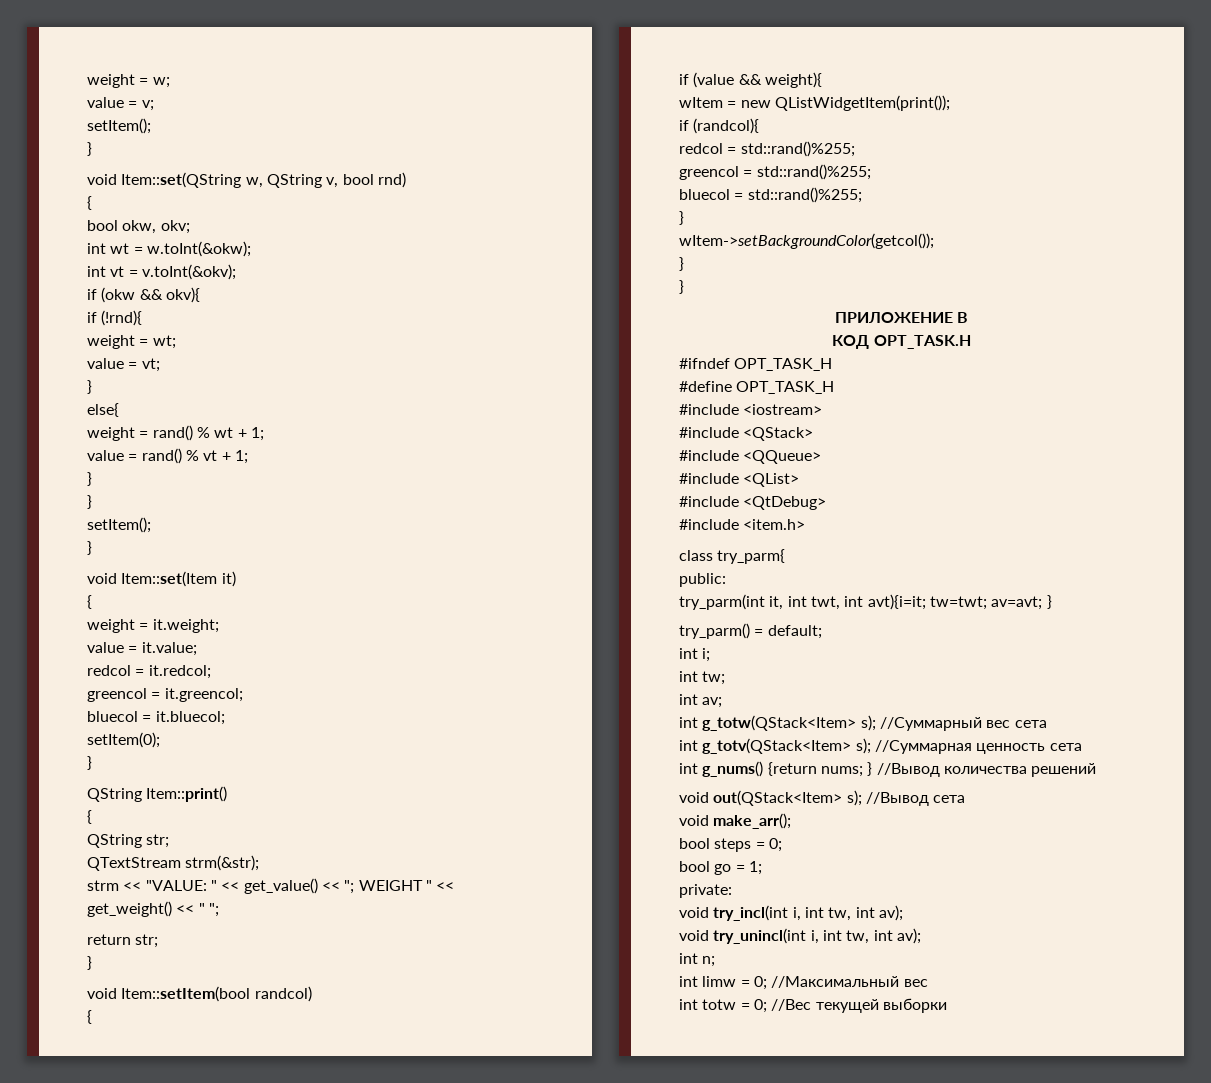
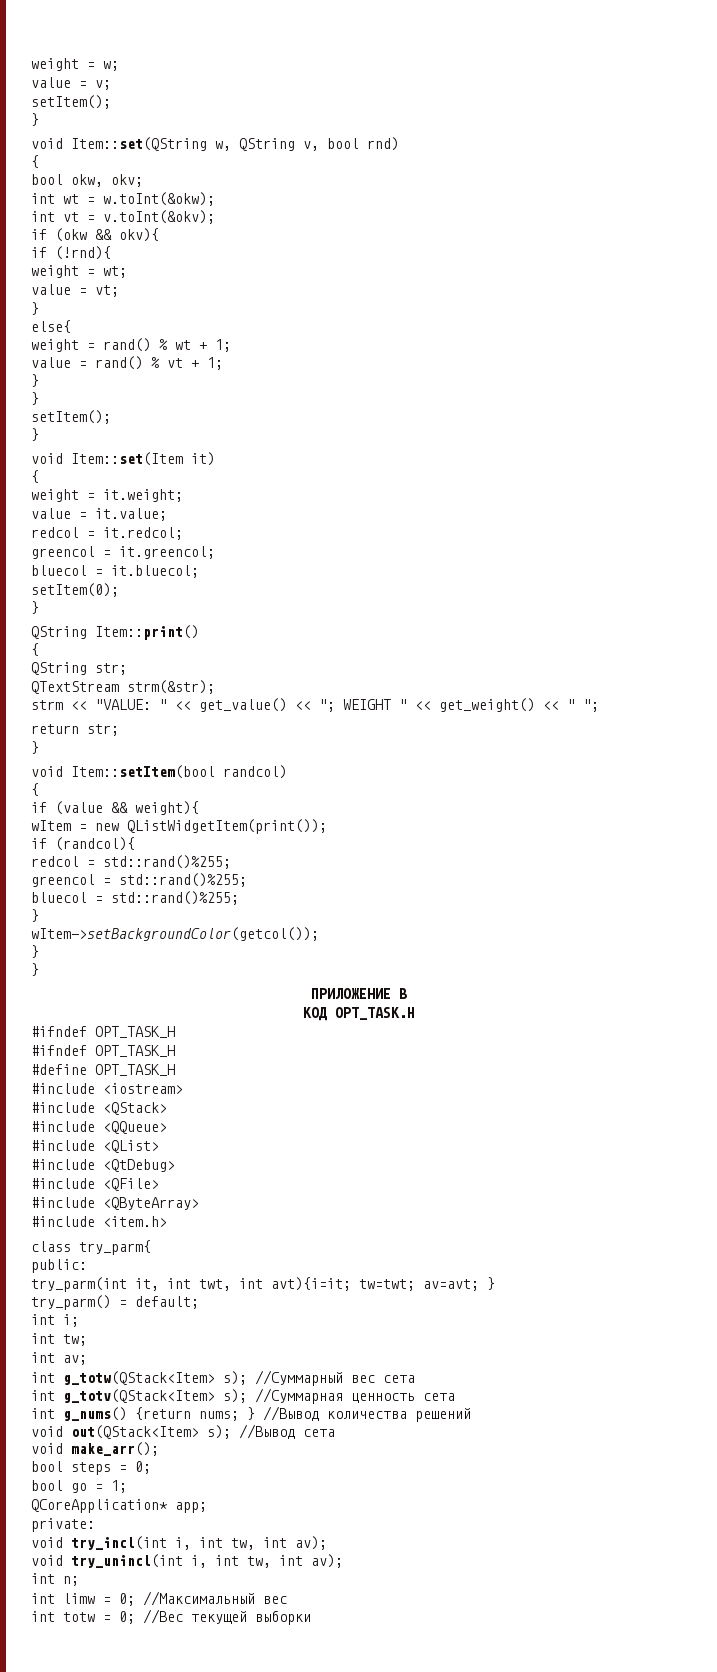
  КОД OPT_TASK.H
+ #ifndef OPT_TASK_H
+ #include <QFile>
+ #include <QByteArray>
+ QCoreApplication* app;

